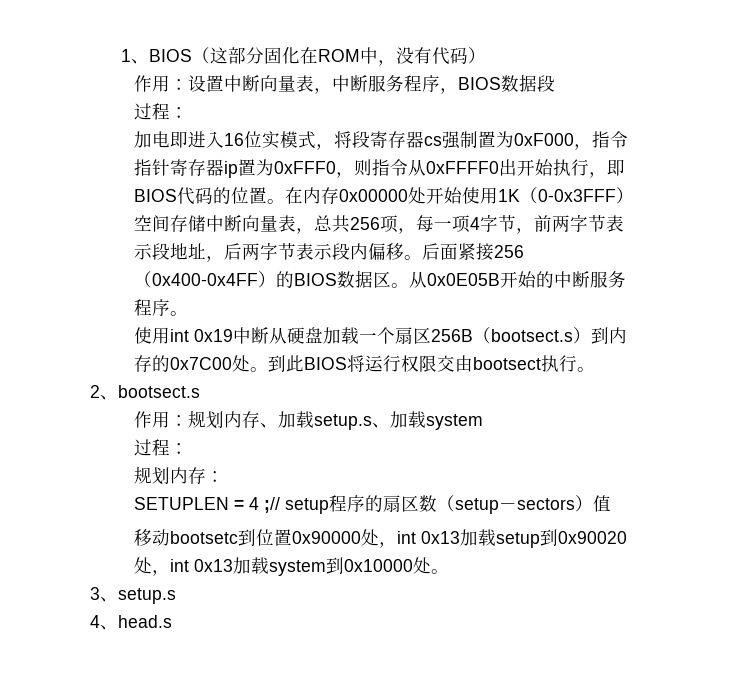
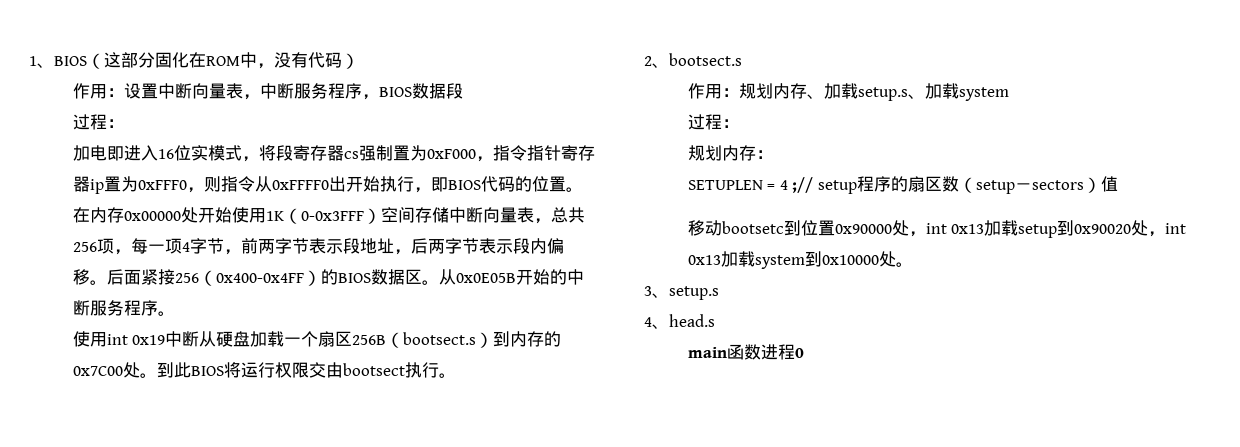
+ main函数进程0

